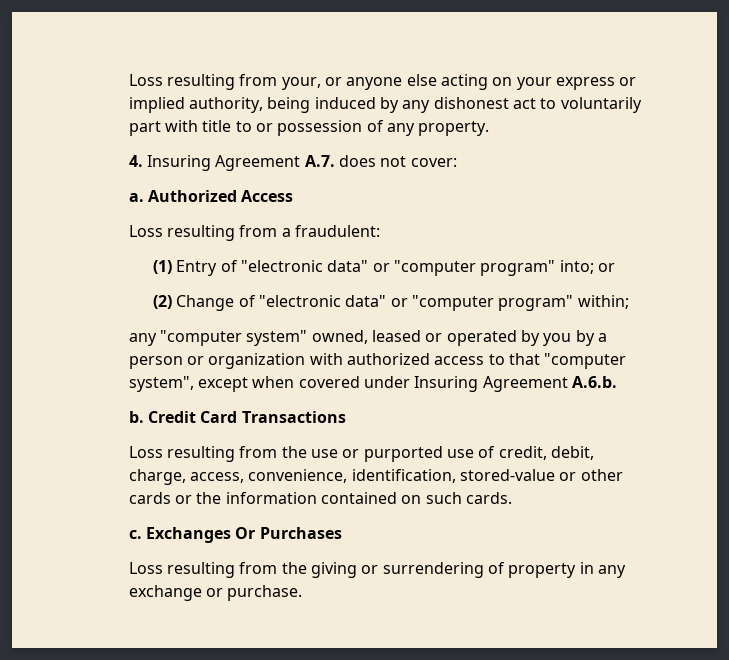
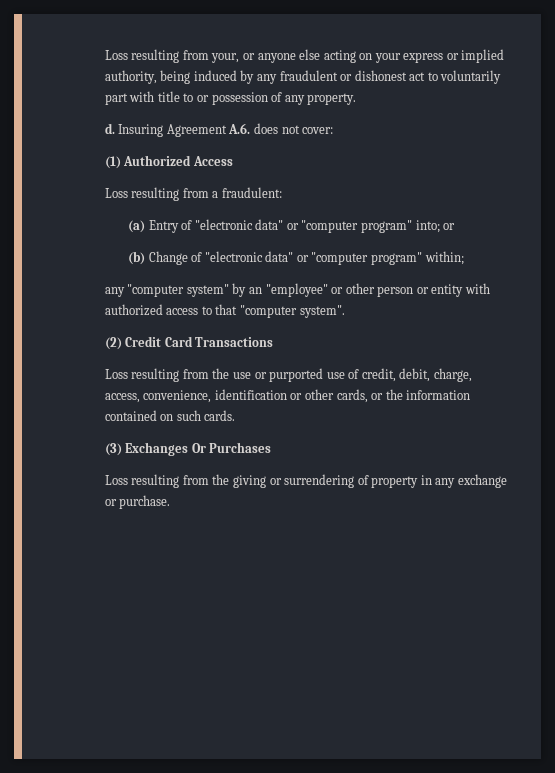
- Loss resulting from your, or anyone else acting on your express or implied authority, being induced by any dishonest act to voluntarily part with title to or possession of any property.
+ Loss resulting from your, or anyone else acting on your express or implied authority, being induced by any fraudulent or dishonest act to voluntarily part with title to or possession of any property.
- 4. Insuring Agreement A.7. does not cover:
+ d. Insuring Agreement A.6. does not cover:
- a. Authorized Access
+ (1) Authorized Access
- (1) Entry of "electronic data" or "computer program" into; or
+ (a) Entry of "electronic data" or "computer program" into; or
- (2) Change of "electronic data" or "computer program" within;
+ (b) Change of "electronic data" or "computer program" within;
- any "computer system" owned, leased or operated by you by a person or organization with authorized access to that "computer system", except when covered under Insuring Agreement A.6.b.
- b. Credit Card Transactions
+ any "computer system" by an "employee" or other person or entity with authorized access to that "computer system".
+ (2) Credit Card Transactions
- Loss resulting from the use or purported use of credit, debit, charge, access, convenience, identification, stored-value or other cards or the information contained on such cards.
+ Loss resulting from the use or purported use of credit, debit, charge, access, convenience, identification or other cards, or the information contained on such cards.
- c. Exchanges Or Purchases
+ (3) Exchanges Or Purchases

